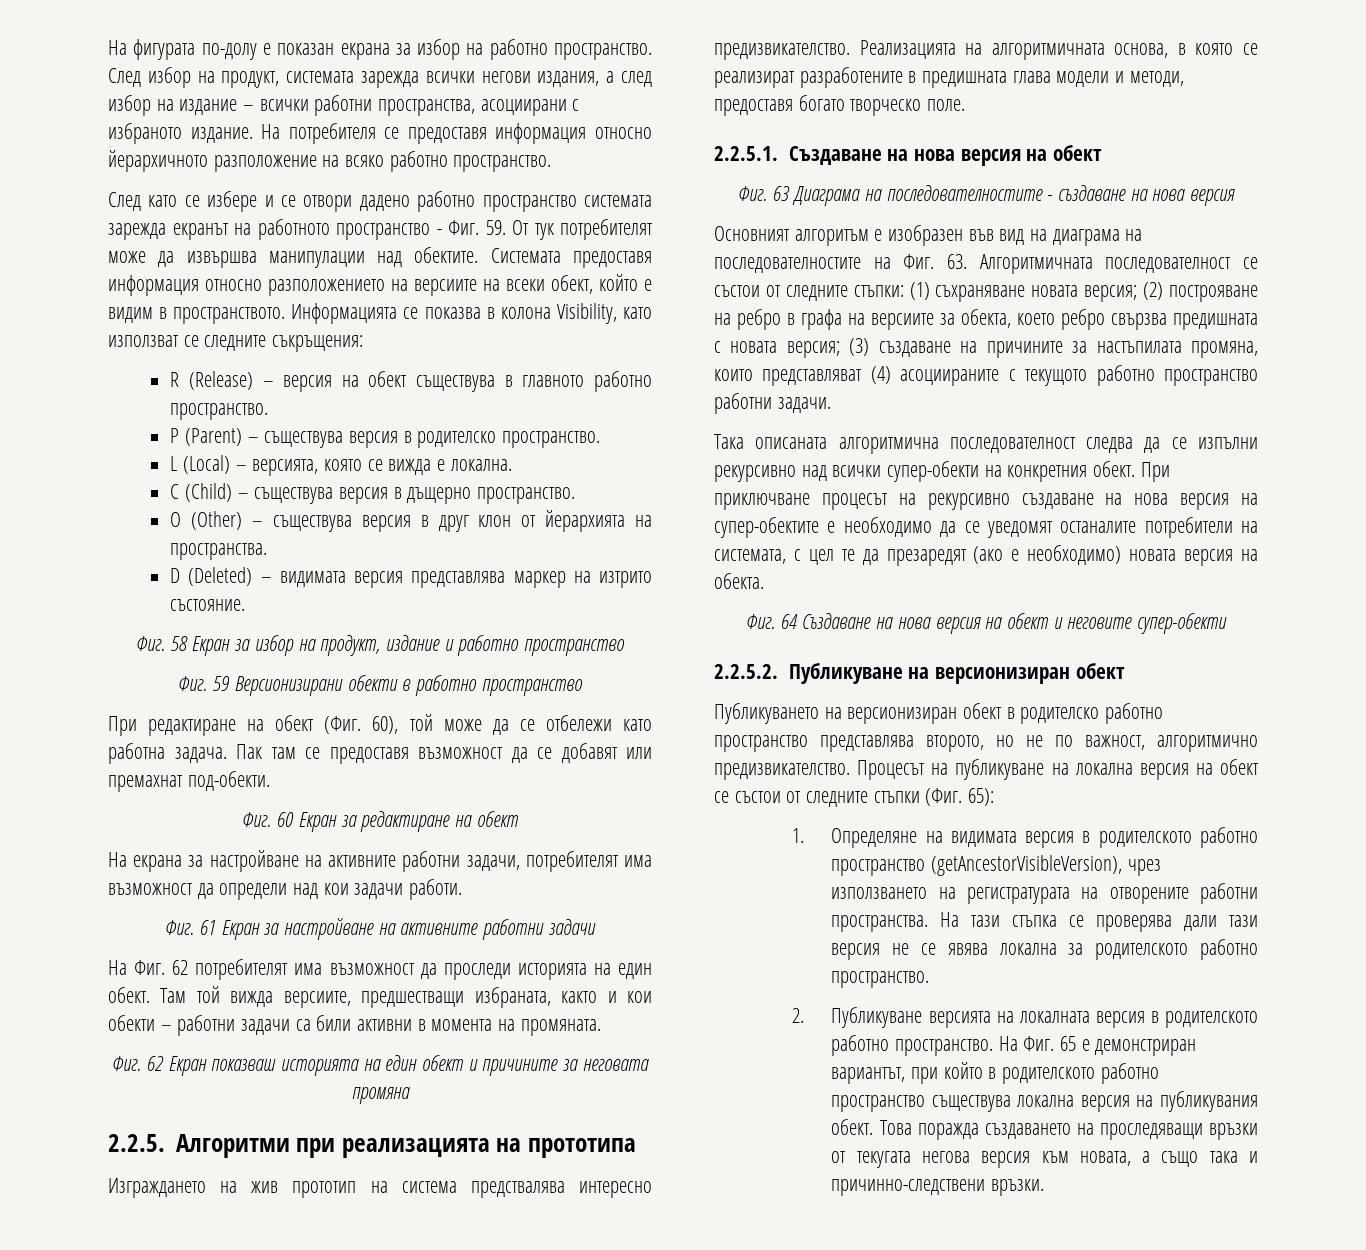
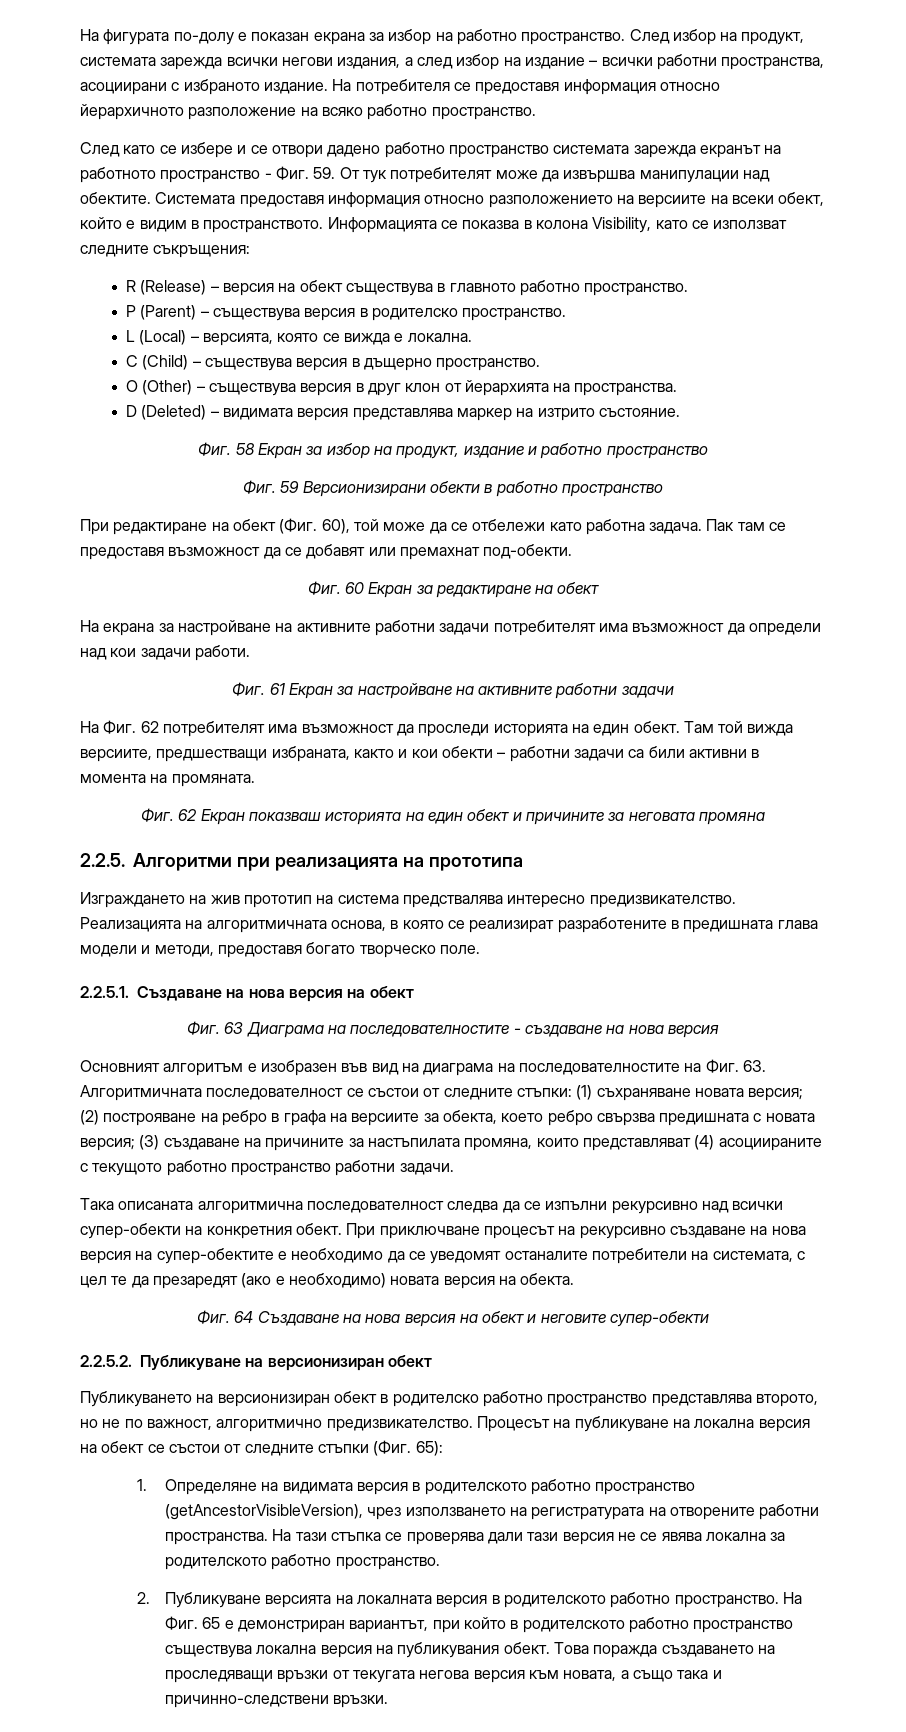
- Информацията се показва в колона Visibility, като използват се следните съкръщения:
+ Информацията се показва в колона Visibility, като се използват следните съкръщения:
- На екрана за настройване на активните работни задачи, потребителят има възможност да определи над кои задачи работи.
+ На екрана за настройване на активните работни задачи потребителят има възможност да определи над кои задачи работи.

